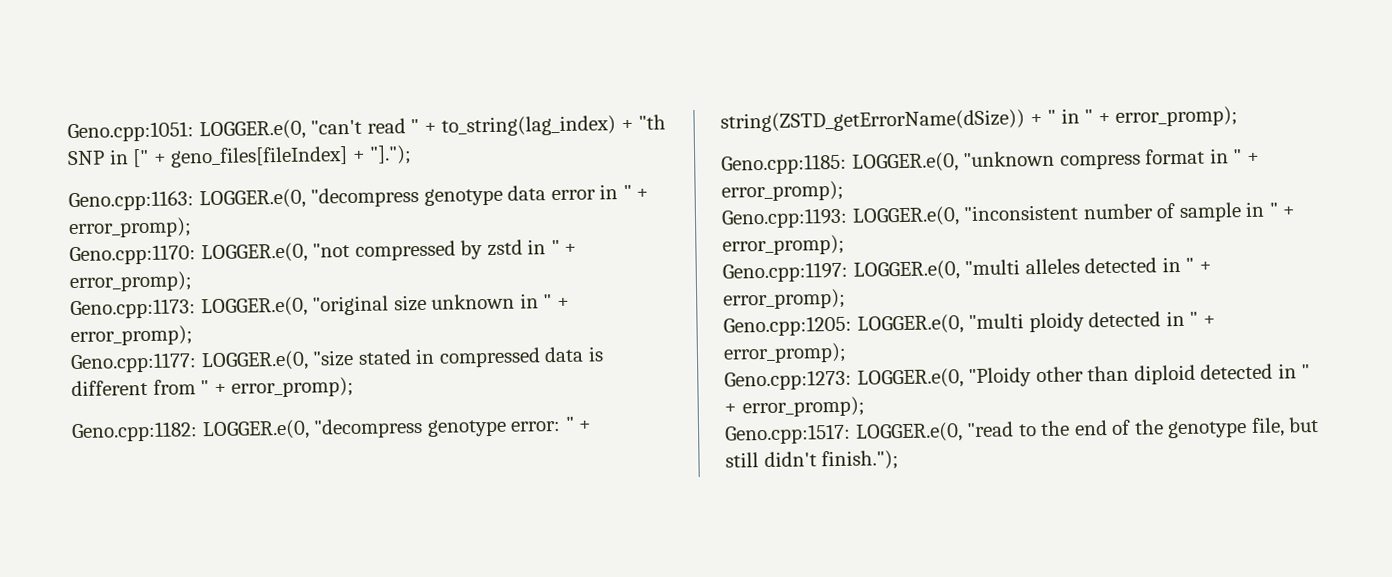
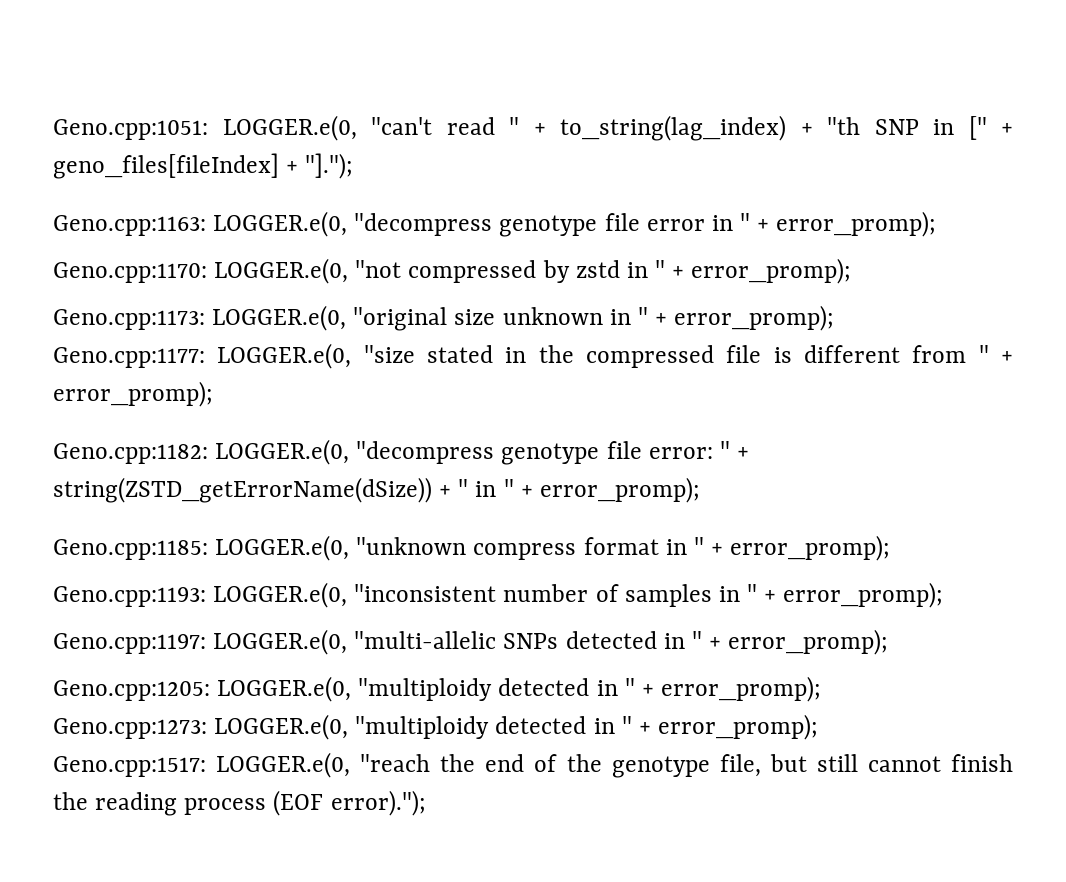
- Geno.cpp:1163: LOGGER.e(0, "decompress genotype data error in " + error_promp);
+ Geno.cpp:1163: LOGGER.e(0, "decompress genotype file error in " + error_promp);
- Geno.cpp:1177: LOGGER.e(0, "size stated in compressed data is different from " + error_promp);
+ Geno.cpp:1177: LOGGER.e(0, "size stated in the compressed file is different from " + error_promp);
- Geno.cpp:1182: LOGGER.e(0, "decompress genotype error: " + string(ZSTD_getErrorName(dSize)) + " in " + error_promp);
+ Geno.cpp:1182: LOGGER.e(0, "decompress genotype file error: " + string(ZSTD_getErrorName(dSize)) + " in " + error_promp);
- Geno.cpp:1193: LOGGER.e(0, "inconsistent number of sample in " + error_promp);
+ Geno.cpp:1193: LOGGER.e(0, "inconsistent number of samples in " + error_promp);
- Geno.cpp:1197: LOGGER.e(0, "multi alleles detected in " + error_promp);
+ Geno.cpp:1197: LOGGER.e(0, "multi-allelic SNPs detected in " + error_promp);
- Geno.cpp:1205: LOGGER.e(0, "multi ploidy detected in " + error_promp);
+ Geno.cpp:1205: LOGGER.e(0, "multiploidy detected in " + error_promp);
- Geno.cpp:1273: LOGGER.e(0, "Ploidy other than diploid detected in " + error_promp);
+ Geno.cpp:1273: LOGGER.e(0, "multiploidy detected in " + error_promp);
- Geno.cpp:1517: LOGGER.e(0, "read to the end of the genotype file, but still didn't finish.");
+ Geno.cpp:1517: LOGGER.e(0, "reach the end of the genotype file, but still cannot finish the reading process (EOF error).");

